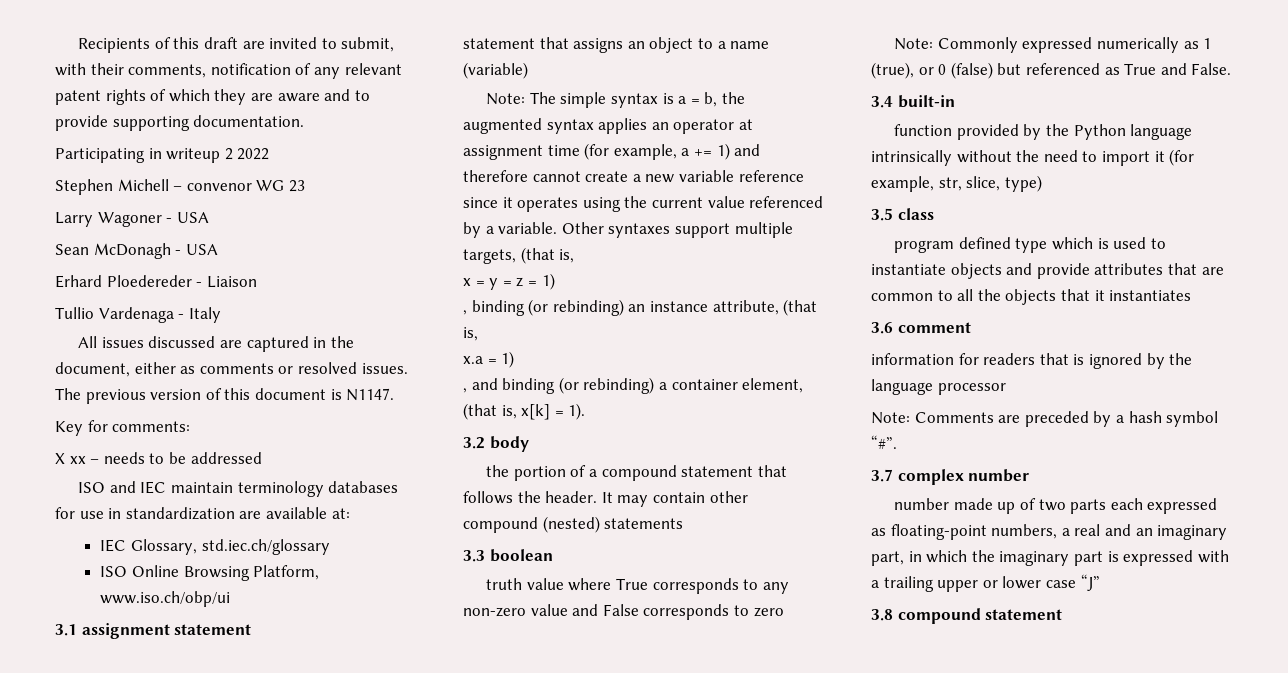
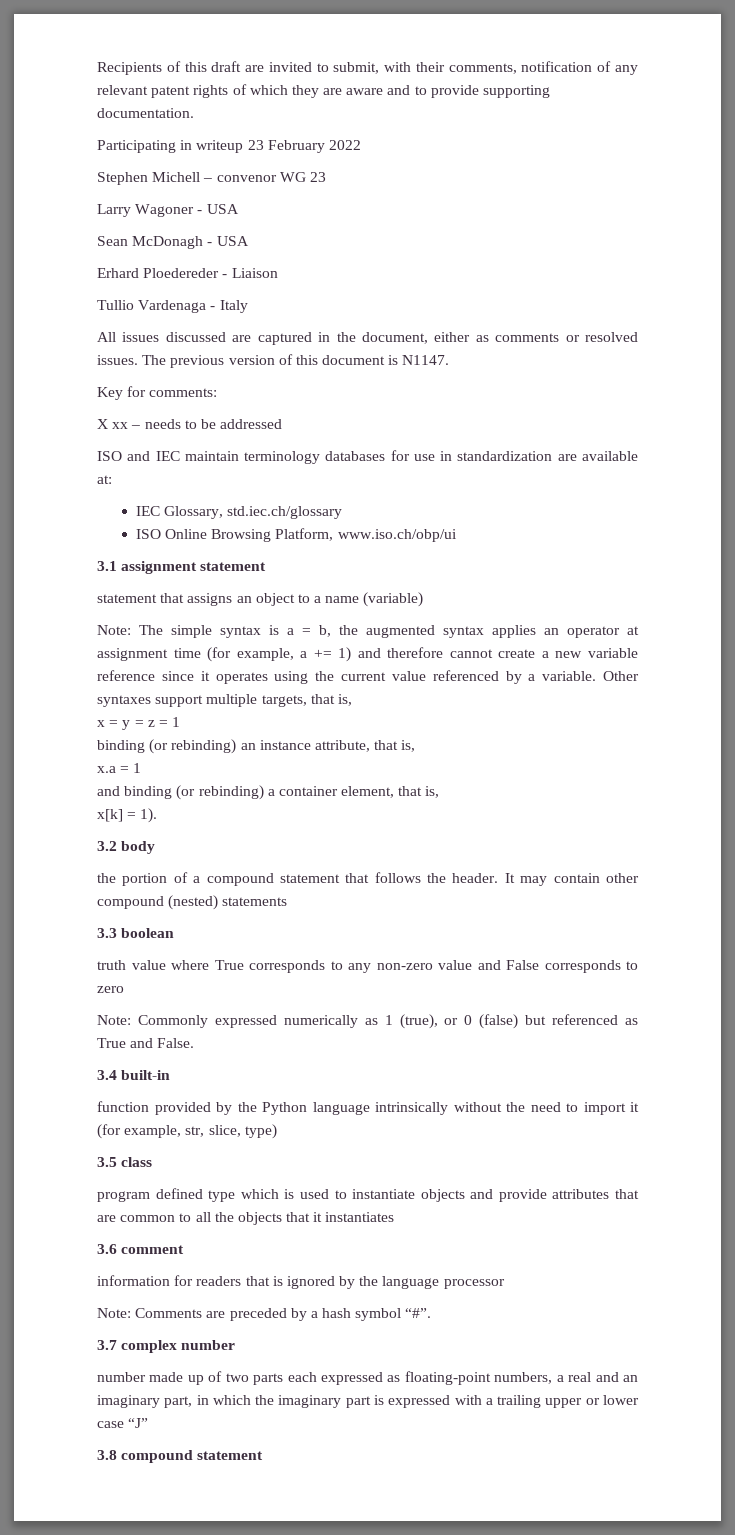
- Participating in writeup 2 2022
+ Participating in writeup 23 February 2022
- Other syntaxes support multiple targets, (that is,
+ Other syntaxes support multiple targets, that is,
- x = y = z = 1)
- , binding (or rebinding) an instance attribute, (that is,
+ x = y = z = 1
+ binding (or rebinding) an instance attribute, that is,
- x.a = 1)
- , and binding (or rebinding) a container element, (that is, x[k] = 1).
+ x.a = 1
+ and binding (or rebinding) a container element, that is,
+ x[k] = 1).

